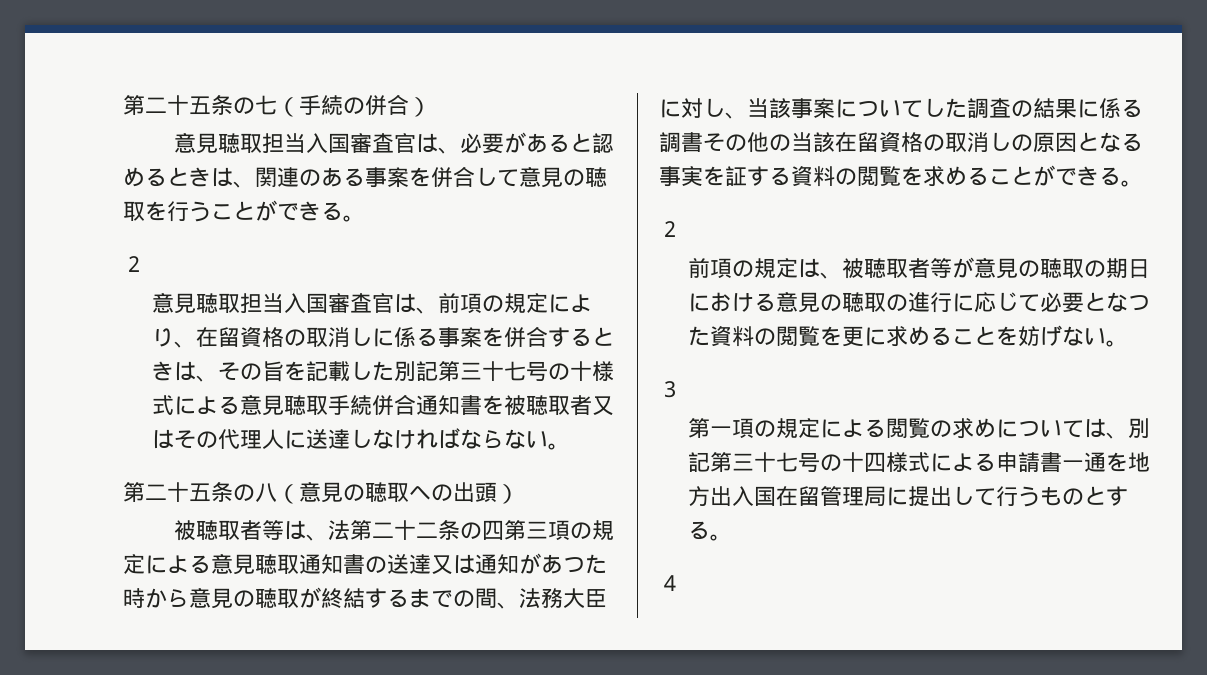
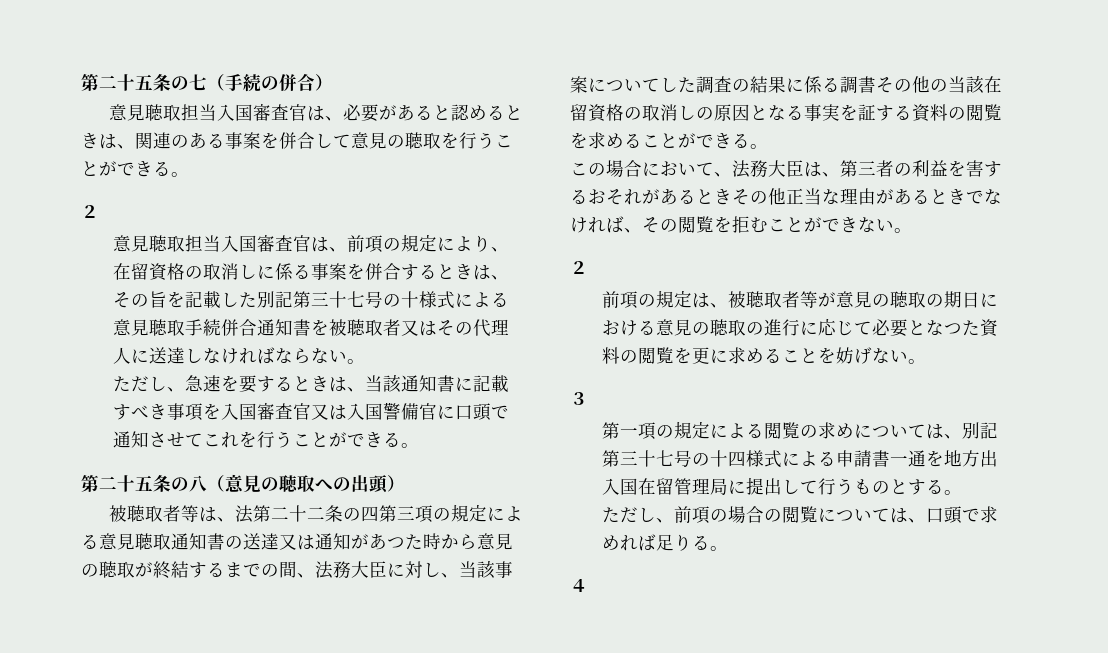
+ ただし、急速を要するときは、当該通知書に記載すべき事項を入国審査官又は入国警備官に口頭で通知させてこれを行うことができる。
+ この場合において、法務大臣は、第三者の利益を害するおそれがあるときその他正当な理由があるときでなければ、その閲覧を拒むことができない。
+ ただし、前項の場合の閲覧については、口頭で求めれば足りる。

